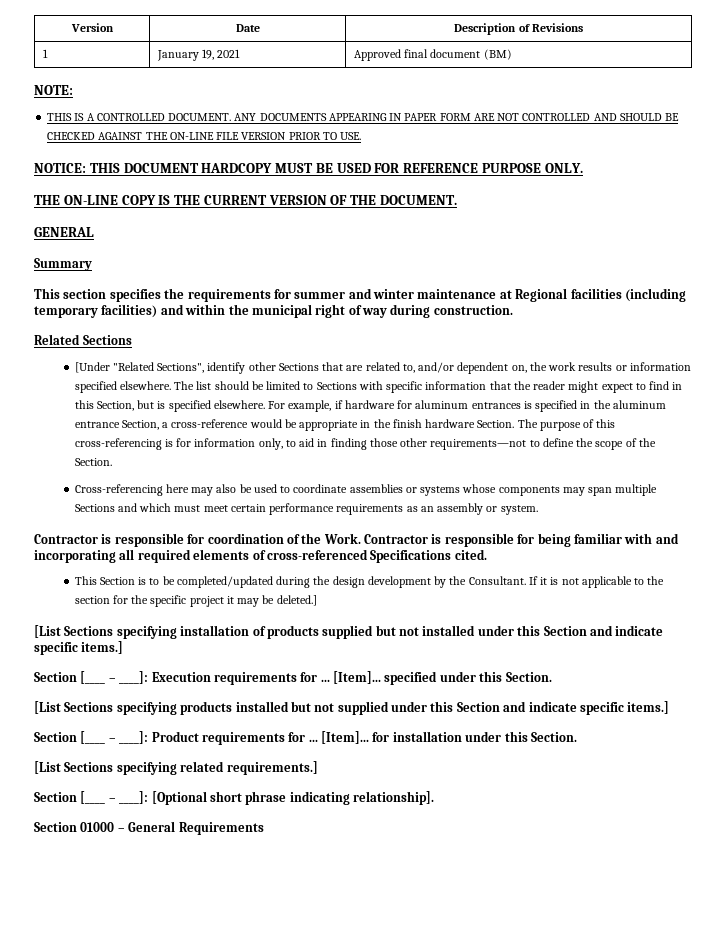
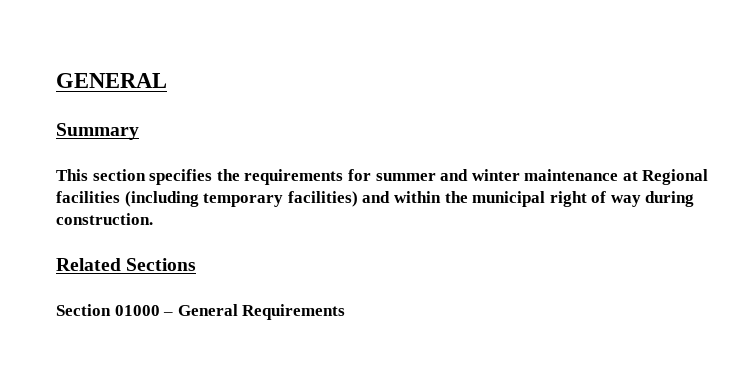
- Version | Date | Description of Revisions
- 1 | January 19, 2021 | Approved final document (BM)
- NOTE:
- THIS IS A CONTROLLED DOCUMENT. ANY DOCUMENTS APPEARING IN PAPER FORM ARE NOT CONTROLLED AND SHOULD BE CHECKED AGAINST THE ON-LINE FILE VERSION PRIOR TO USE.
- NOTICE: THIS DOCUMENT HARDCOPY MUST BE USED FOR REFERENCE PURPOSE ONLY.
- THE ON-LINE COPY IS THE CURRENT VERSION OF THE DOCUMENT.
- [Under "Related Sections", identify other Sections that are related to, and/or dependent on, the work results or information specified elsewhere. The list should be limited to Sections with specific information that the reader might expect to find in this Section, but is specified elsewhere. For example, if hardware for aluminum entrances is specified in the aluminum entrance Section, a cross-reference would be appropriate in the finish hardware Section. The purpose of this cross-referencing is for information only, to aid in finding those other requirements—not to define the scope of the Section.
- Cross-referencing here may also be used to coordinate assemblies or systems whose components may span multiple Sections and which must meet certain performance requirements as an assembly or system.
- Contractor is responsible for coordination of the Work. Contractor is responsible for being familiar with and incorporating all required elements of cross-referenced Specifications cited.
- This Section is to be completed/updated during the design development by the Consultant. If it is not applicable to the section for the specific project it may be deleted.]
- [List Sections specifying installation of products supplied but not installed under this Section and indicate specific items.]
- Section [____ – ____]: Execution requirements for ... [Item]... specified under this Section.
- [List Sections specifying products installed but not supplied under this Section and indicate specific items.]
- Section [____ – ____]: Product requirements for ... [Item]... for installation under this Section.
- [List Sections specifying related requirements.]
- Section [____ – ____]: [Optional short phrase indicating relationship].

